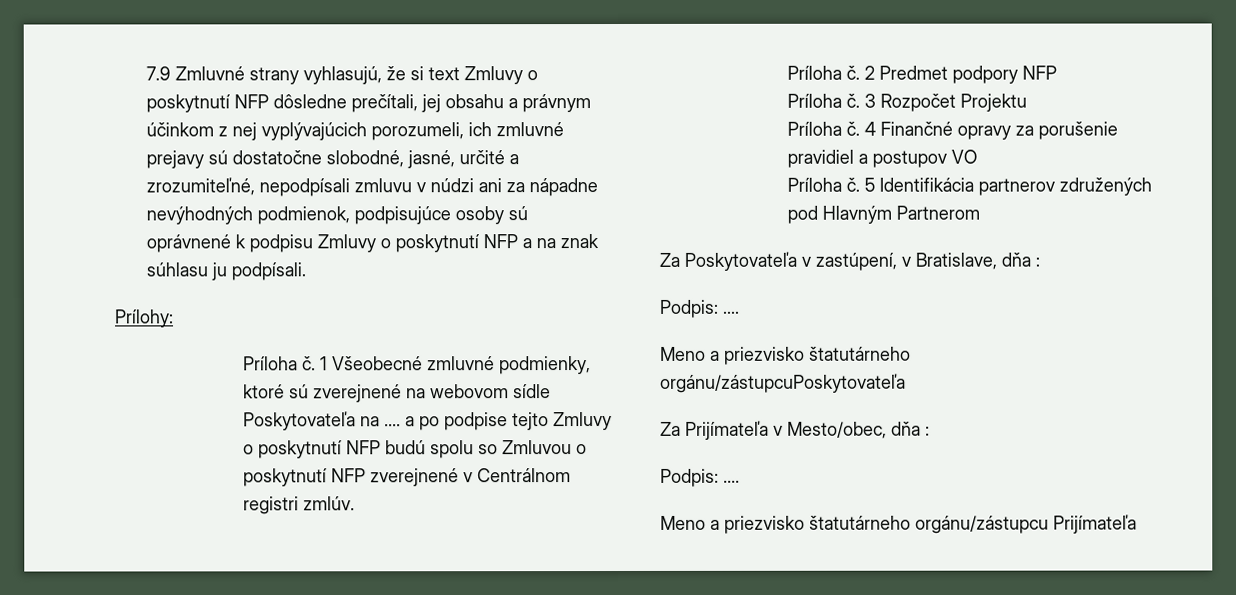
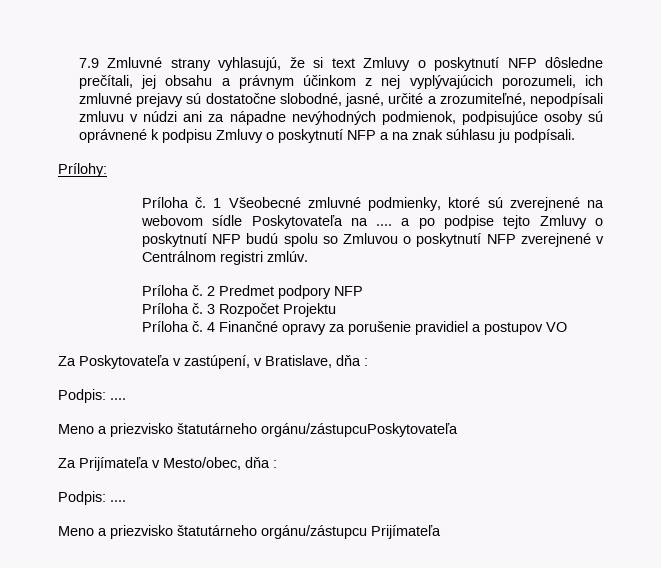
- Príloha č. 5 Identifikácia partnerov združených pod Hlavným Partnerom

